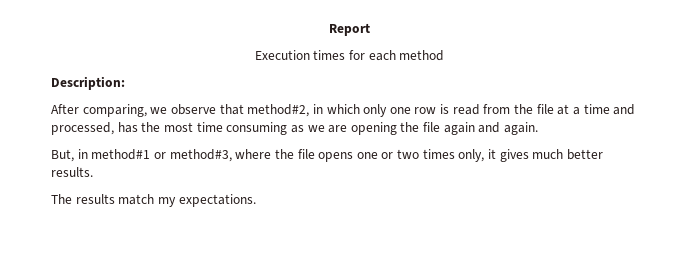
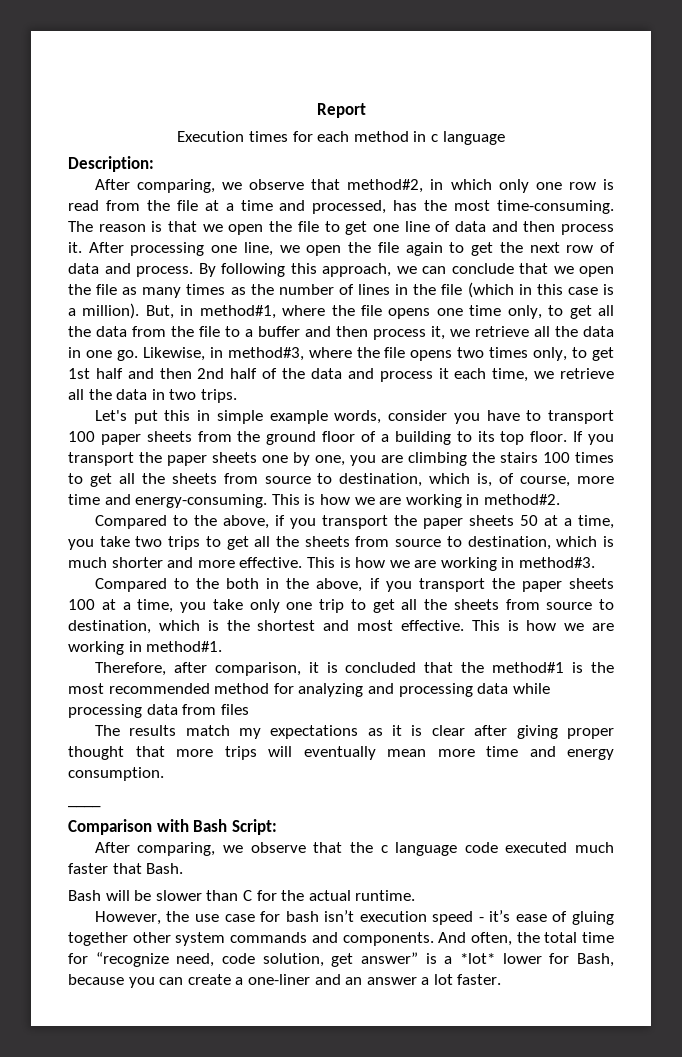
- Execution times for each method
+ Execution times for each method in c language
- After comparing, we observe that method#2, in which only one row is read from the file at a time and processed, has the most time consuming as we are opening the file again and again.
- But, in method#1 or method#3, where the file opens one or two times only, it gives much better results.
- The results match my expectations.
+ After comparing, we observe that method#2, in which only one row is read from the file at a time and processed, has the most time-consuming. The reason is that we open the file to get one line of data and then process it. After processing one line, we open the file again to get the next row of data and process. By following this approach, we can conclude that we open the file as many times as the number of lines in the file (which in this case is a million). But, in method#1, where the file opens one time only, to get all the data from the file to a buffer and then process it, we retrieve all the data in one go. Likewise, in method#3, where the file opens two times only, to get 1st half and then 2nd half of the data and process it each time, we retrieve all the data in two trips.
+ Let's put this in simple example words, consider you have to transport 100 paper sheets from the ground floor of a building to its top floor. If you transport the paper sheets one by one, you are climbing the stairs 100 times to get all the sheets from source to destination, which is, of course, more time and energy-consuming. This is how we are working in method#2.
+ Compared to the above, if you transport the paper sheets 50 at a time, you take two trips to get all the sheets from source to destination, which is much shorter and more effective. This is how we are working in method#3.
+ Compared to the both in the above, if you transport the paper sheets 100 at a time, you take only one trip to get all the sheets from source to destination, which is the shortest and most effective. This is how we are working in method#1.
+ Therefore, after comparison, it is concluded that the method#1 is the most recommended method for analyzing and processing data while processing data from files
+ The results match my expectations as it is clear after giving proper thought that more trips will eventually mean more time and energy consumption.
+ ____
+ Comparison with Bash Script:
+ After comparing, we observe that the c language code executed much faster that Bash.
+ Bash will be slower than C for the actual runtime.
+ However, the use case for bash isn’t execution speed - it’s ease of gluing together other system commands and components. And often, the total time for “recognize need, code solution, get answer” is a *lot* lower for Bash, because you can create a one-liner and an answer a lot faster.

